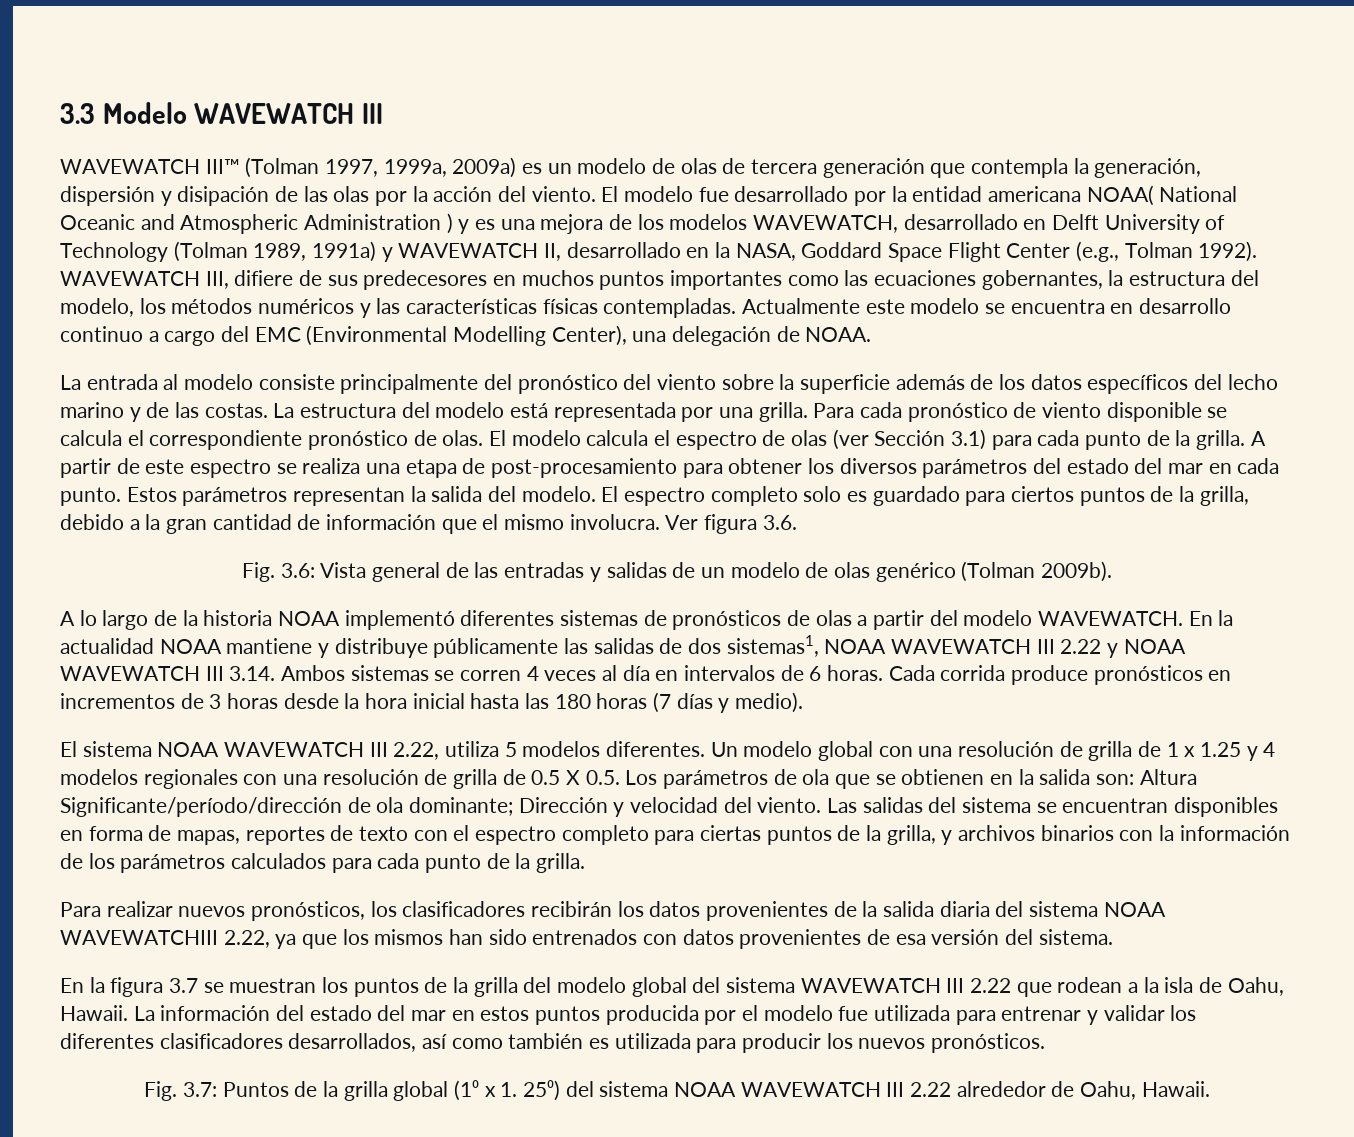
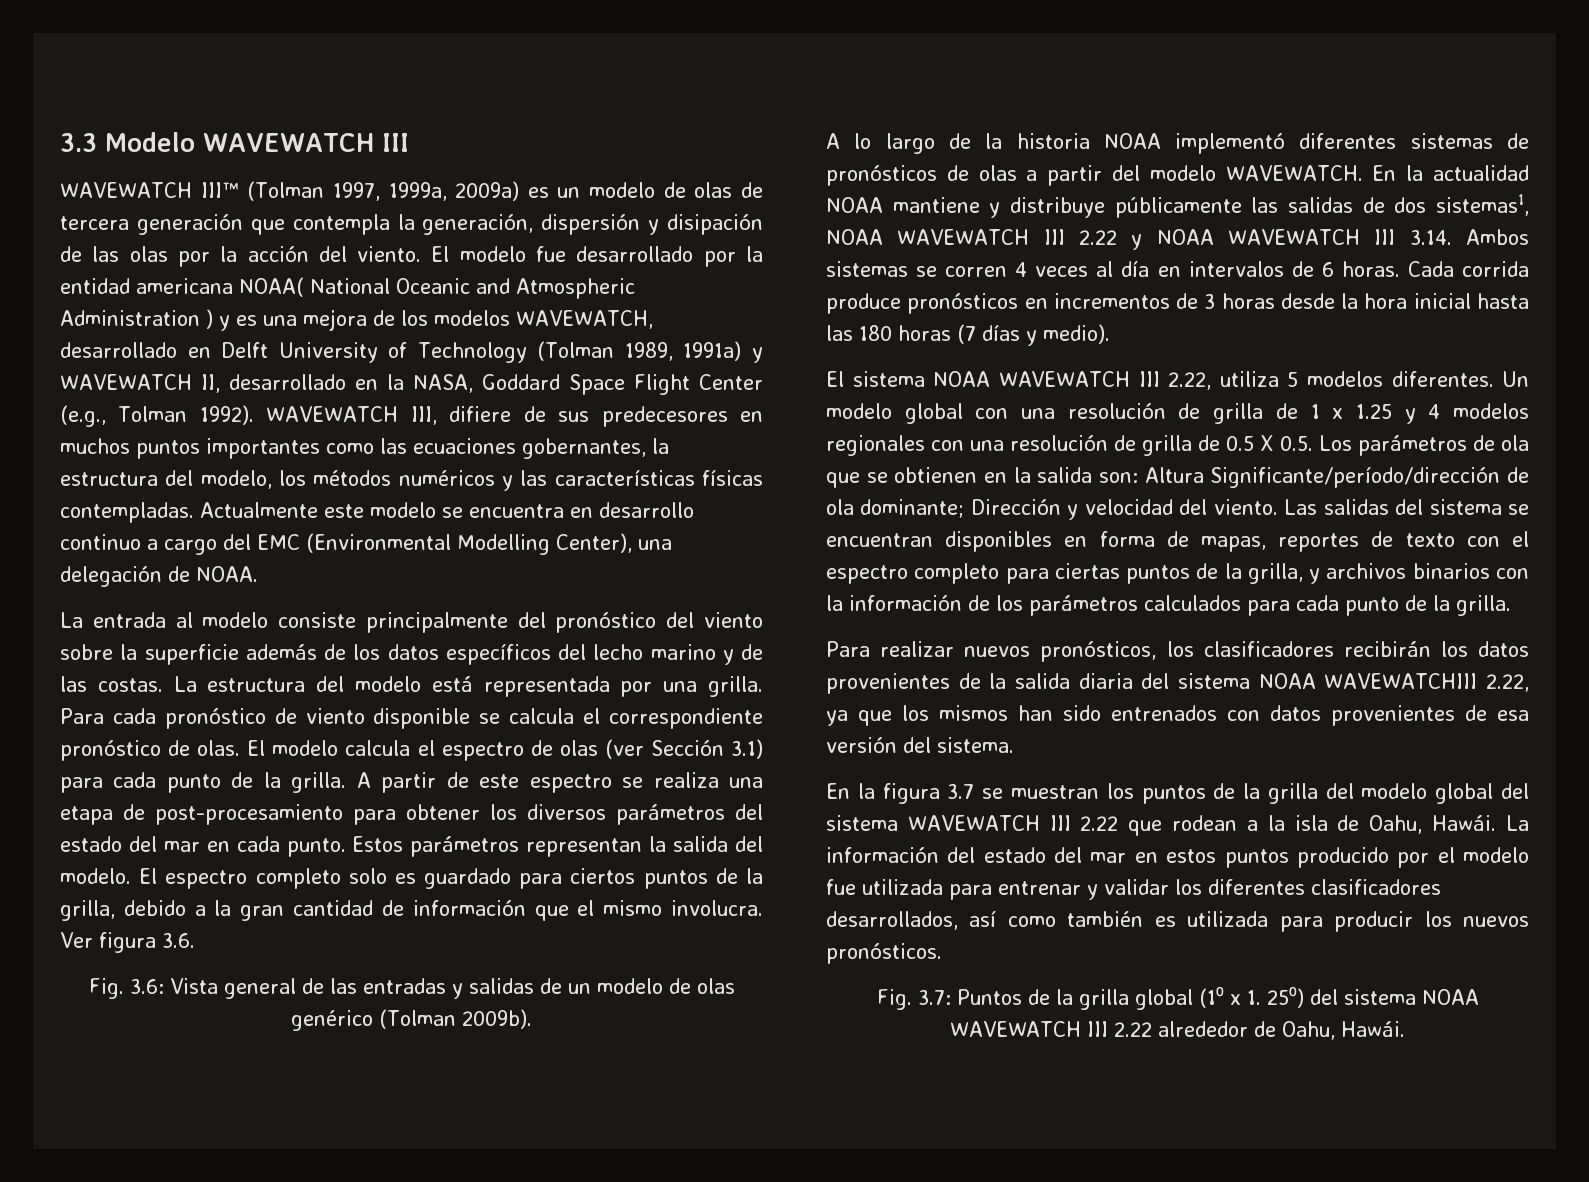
- En la figura 3.7 se muestran los puntos de la grilla del modelo global del sistema WAVEWATCH III 2.22 que rodean a la isla de Oahu, Hawaii.
+ En la figura 3.7 se muestran los puntos de la grilla del modelo global del sistema WAVEWATCH III 2.22 que rodean a la isla de Oahu, Hawái.
- La información del estado del mar en estos puntos producida por el modelo fue utilizada para entrenar y validar los diferentes clasificadores desarrollados, así como también es utilizada para producir los nuevos pronósticos.
+ La información del estado del mar en estos puntos producido por el modelo fue utilizada para entrenar y validar los diferentes clasificadores desarrollados, así como también es utilizada para producir los nuevos pronósticos.
- Fig. 3.7: Puntos de la grilla global (1⁰ x 1. 25⁰) del sistema NOAA WAVEWATCH III 2.22 alrededor de Oahu, Hawaii.
+ Fig. 3.7: Puntos de la grilla global (1⁰ x 1. 25⁰) del sistema NOAA WAVEWATCH III 2.22 alrededor de Oahu, Hawái.

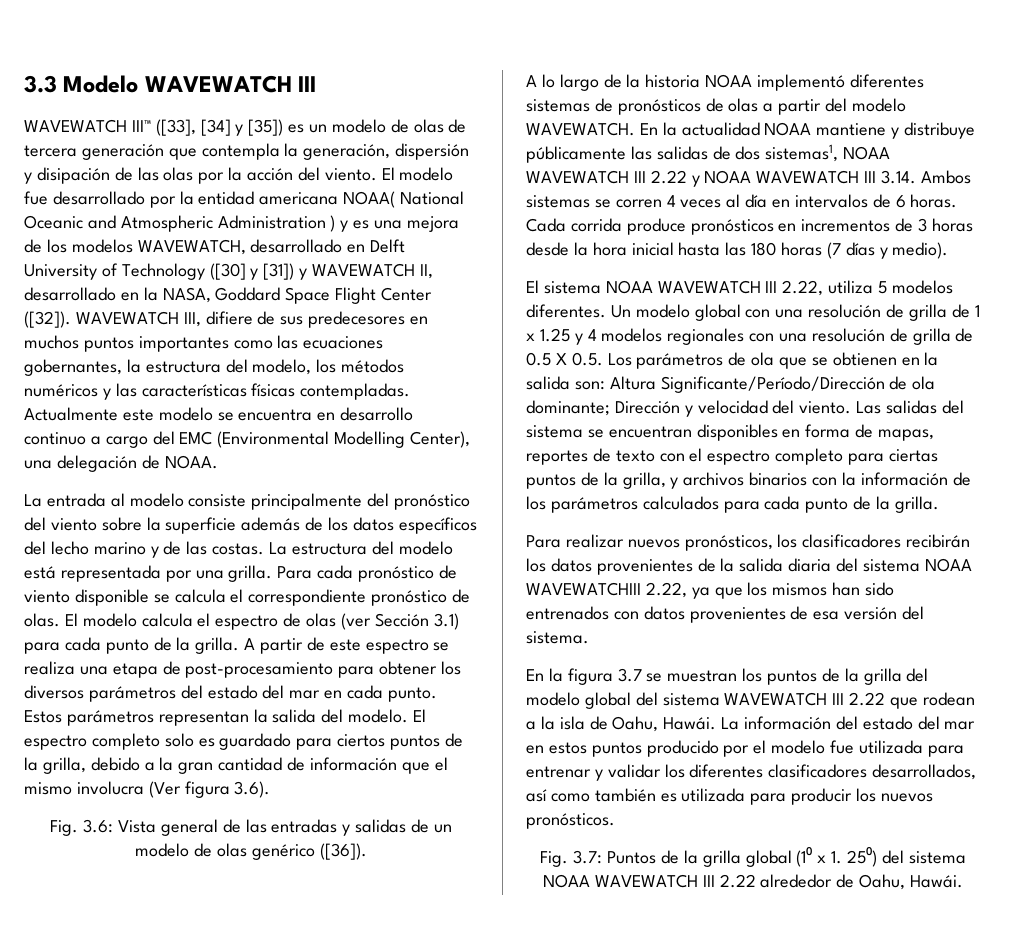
- WAVEWATCH III™ (Tolman 1997, 1999a, 2009a) es un modelo de olas de tercera generación que contempla la generación, dispersión y disipación de las olas por la acción del viento.
+ WAVEWATCH III™ ([33], [34] y [35]) es un modelo de olas de tercera generación que contempla la generación, dispersión y disipación de las olas por la acción del viento.
- El modelo fue desarrollado por la entidad americana NOAA( National Oceanic and Atmospheric Administration ) y es una mejora de los modelos WAVEWATCH, desarrollado en Delft University of Technology (Tolman 1989, 1991a) y WAVEWATCH II, desarrollado en la NASA, Goddard Space Flight Center (e.g., Tolman 1992).
+ El modelo fue desarrollado por la entidad americana NOAA( National Oceanic and Atmospheric Administration ) y es una mejora de los modelos WAVEWATCH, desarrollado en Delft University of Technology ([30] y [31]) y WAVEWATCH II, desarrollado en la NASA, Goddard Space Flight Center ([32]).
- El espectro completo solo es guardado para ciertos puntos de la grilla, debido a la gran cantidad de información que el mismo involucra. Ver figura 3.6.
+ El espectro completo solo es guardado para ciertos puntos de la grilla, debido a la gran cantidad de información que el mismo involucra (Ver figura 3.6).
- Fig. 3.6: Vista general de las entradas y salidas de un modelo de olas genérico (Tolman 2009b).
+ Fig. 3.6: Vista general de las entradas y salidas de un modelo de olas genérico ([36]).
- Un modelo global con una resolución de grilla de 1 x 1.25 y 4 modelos regionales con una resolución de grilla de 0.5 X 0.5. Los parámetros de ola que se obtienen en la salida son: Altura Significante/período/dirección de ola dominante; Dirección y velocidad del viento.
+ Un modelo global con una resolución de grilla de 1 x 1.25 y 4 modelos regionales con una resolución de grilla de 0.5 X 0.5. Los parámetros de ola que se obtienen en la salida son: Altura Significante/Período/Dirección de ola dominante; Dirección y velocidad del viento.

